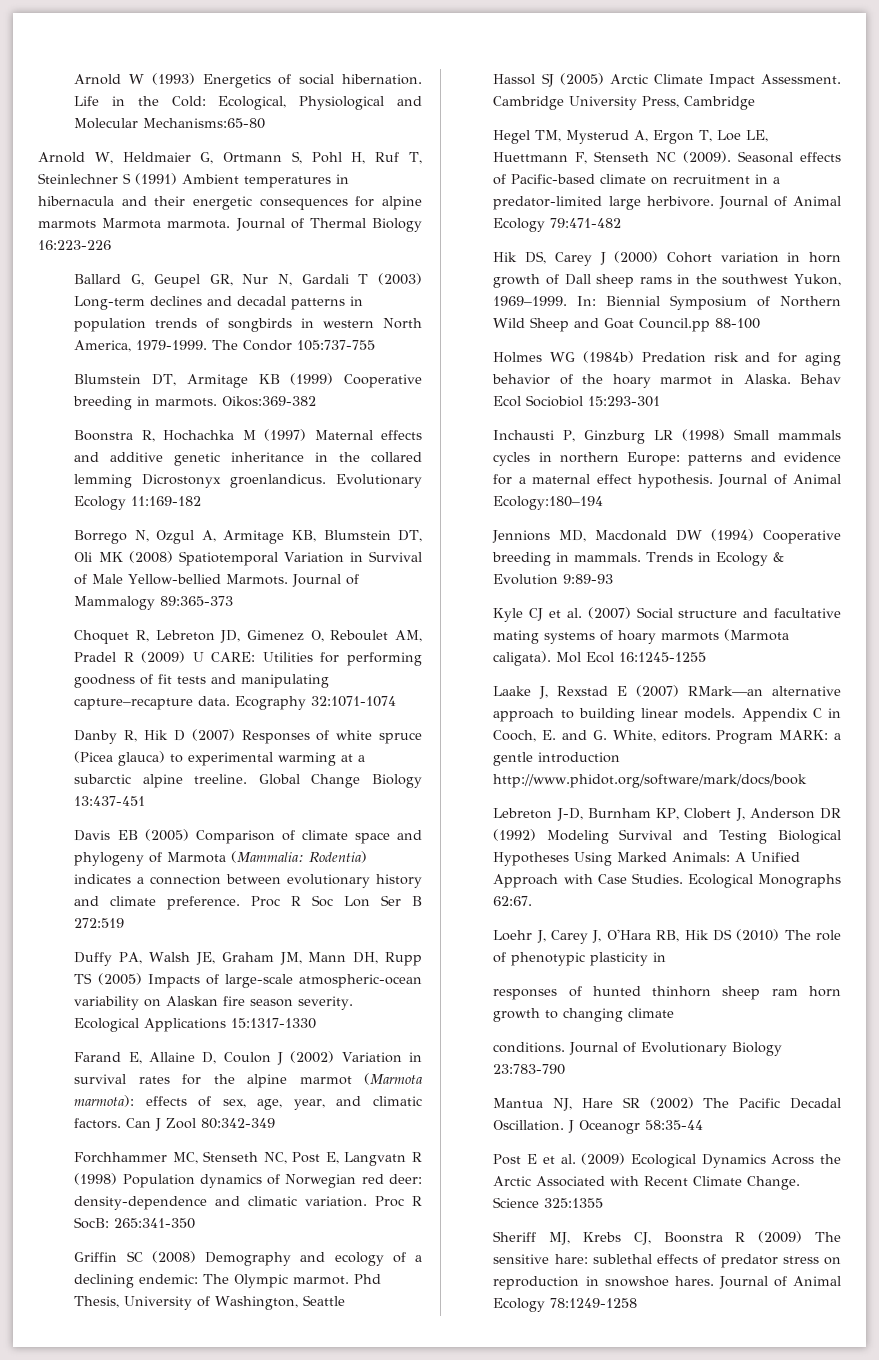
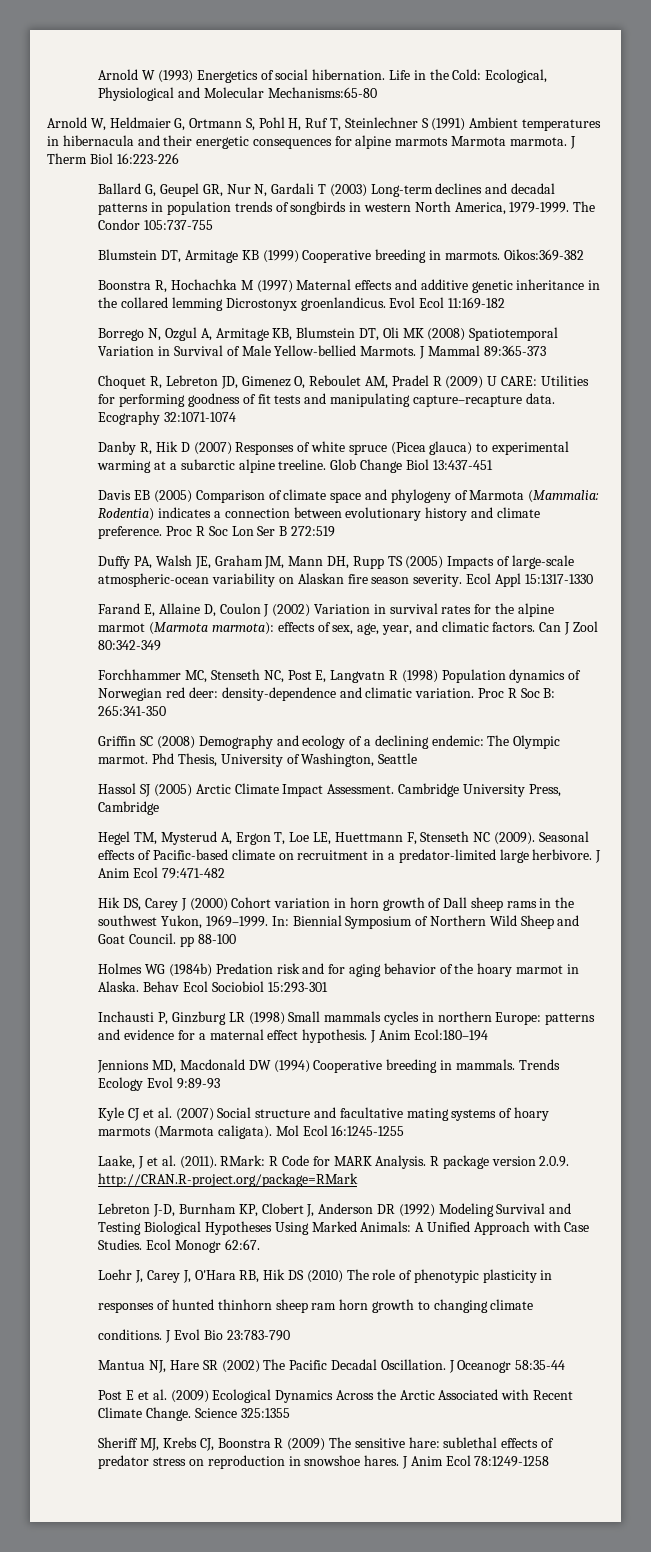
- Journal of Thermal Biology 16:223-226
+ J Therm Biol 16:223-226
- Evolutionary Ecology 11:169-182
+ Evol Ecol 11:169-182
- Journal of Mammalogy 89:365-373
+ J Mammal 89:365-373
- Global Change Biology 13:437-451
+ Glob Change Biol 13:437-451
- Ecological Applications 15:1317-1330
+ Ecol Appl 15:1317-1330
- Proc R SocB: 265:341-350
+ Proc R Soc B: 265:341-350
- Journal of Animal Ecology 79:471-482
+ J Anim Ecol 79:471-482
- In: Biennial Symposium of Northern Wild Sheep and Goat Council.pp 88-100
+ In: Biennial Symposium of Northern Wild Sheep and Goat Council. pp 88-100
- Journal of Animal Ecology:180–194
+ J Anim Ecol:180–194
- Trends in Ecology & Evolution 9:89-93
+ Trends Ecology Evol 9:89-93
- Laake J, Rexstad E (2007) RMark—an alternative approach to building linear models. Appendix C in Cooch, E. and G. White, editors. Program MARK: a gentle introduction http://www.phidot.org/software/mark/docs/book
+ Laake, J et al. (2011). RMark: R Code for MARK Analysis. R package version 2.0.9. http://CRAN.R-project.org/package=RMark
- Ecological Monographs 62:67.
+ Ecol Monogr 62:67.
- Journal of Evolutionary Biology 23:783-790
+ J Evol Bio 23:783-790
- Journal of Animal Ecology 78:1249-1258
+ J Anim Ecol 78:1249-1258

